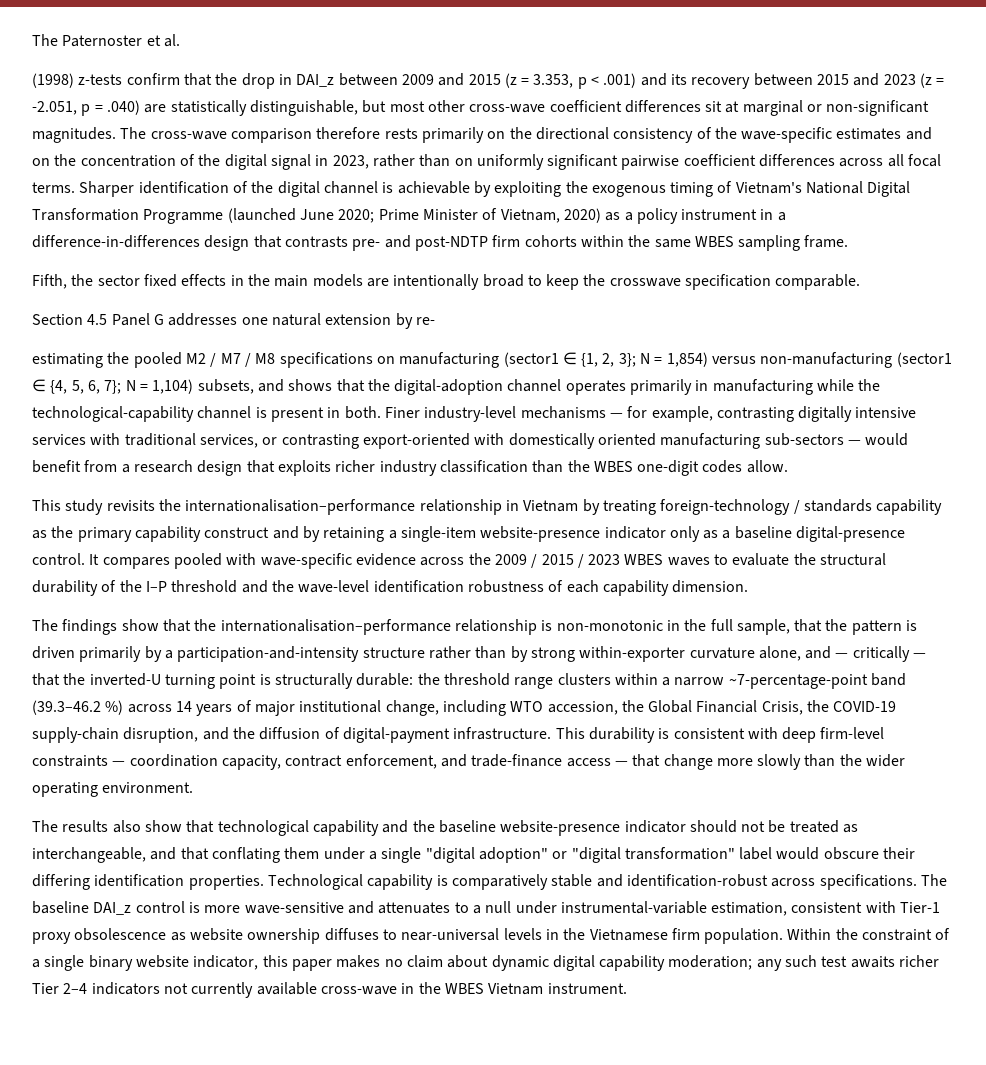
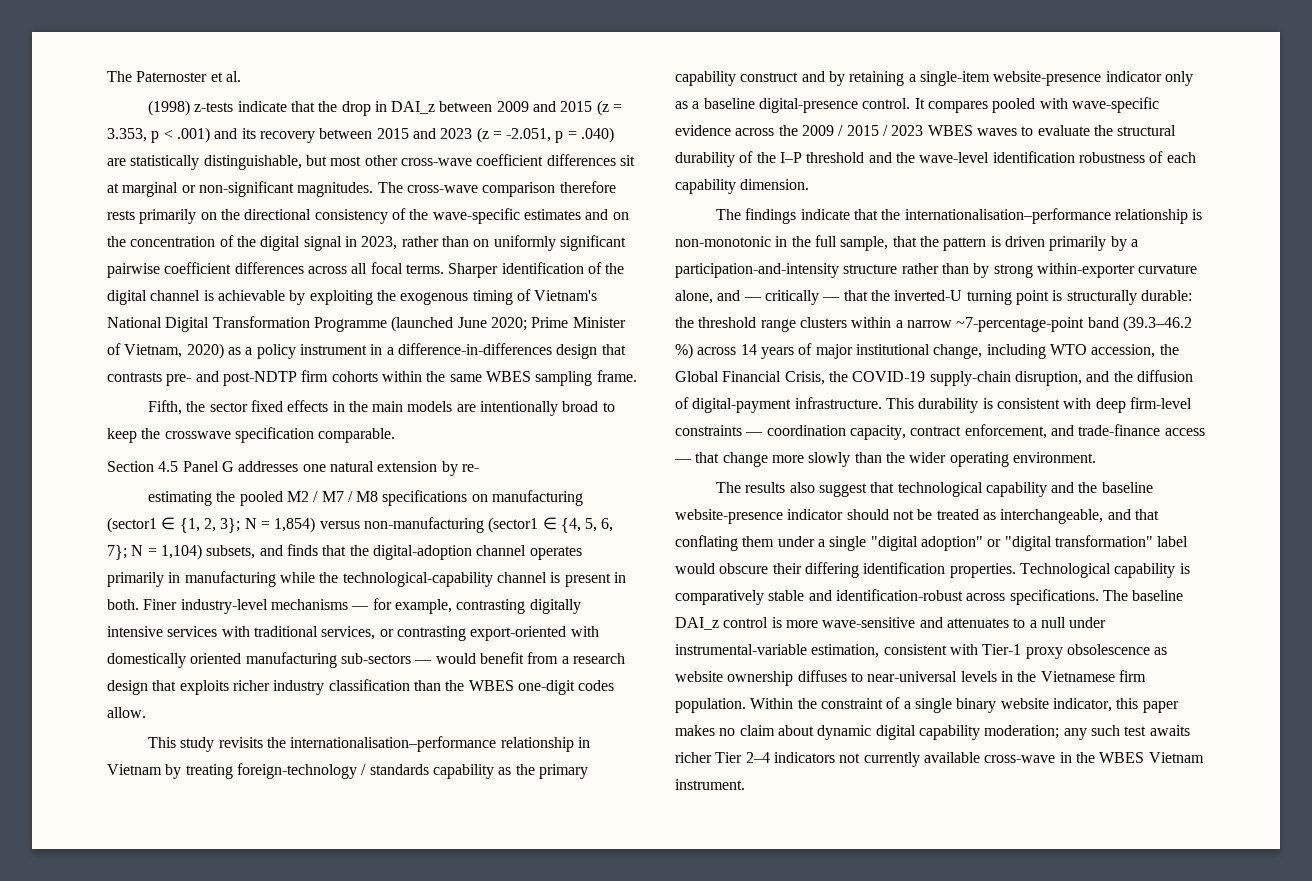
- (1998) z-tests confirm that the drop in DAI_z between 2009 and 2015 (z = 3.353, p < .001) and its recovery between 2015 and 2023 (z = -2.051, p = .040) are statistically distinguishable, but most other cross-wave coefficient differences sit at marginal or non-significant magnitudes.
+ (1998) z-tests indicate that the drop in DAI_z between 2009 and 2015 (z = 3.353, p < .001) and its recovery between 2015 and 2023 (z = -2.051, p = .040) are statistically distinguishable, but most other cross-wave coefficient differences sit at marginal or non-significant magnitudes.
- estimating the pooled M2 / M7 / M8 specifications on manufacturing (sector1 ∈ {1, 2, 3}; N = 1,854) versus non-manufacturing (sector1 ∈ {4, 5, 6, 7}; N = 1,104) subsets, and shows that the digital-adoption channel operates primarily in manufacturing while the technological-capability channel is present in both.
+ estimating the pooled M2 / M7 / M8 specifications on manufacturing (sector1 ∈ {1, 2, 3}; N = 1,854) versus non-manufacturing (sector1 ∈ {4, 5, 6, 7}; N = 1,104) subsets, and finds that the digital-adoption channel operates primarily in manufacturing while the technological-capability channel is present in both.
- The findings show that the internationalisation–performance relationship is non-monotonic in the full sample, that the pattern is driven primarily by a participation-and-intensity structure rather than by strong within-exporter curvature alone, and — critically — that the inverted-U turning point is structurally durable:
+ The findings indicate that the internationalisation–performance relationship is non-monotonic in the full sample, that the pattern is driven primarily by a participation-and-intensity structure rather than by strong within-exporter curvature alone, and — critically — that the inverted-U turning point is structurally durable:
- The results also show that technological capability and the baseline website-presence indicator should not be treated as interchangeable, and that conflating them under a single "digital adoption" or "digital transformation" label would obscure their differing identification properties.
+ The results also suggest that technological capability and the baseline website-presence indicator should not be treated as interchangeable, and that conflating them under a single "digital adoption" or "digital transformation" label would obscure their differing identification properties.

